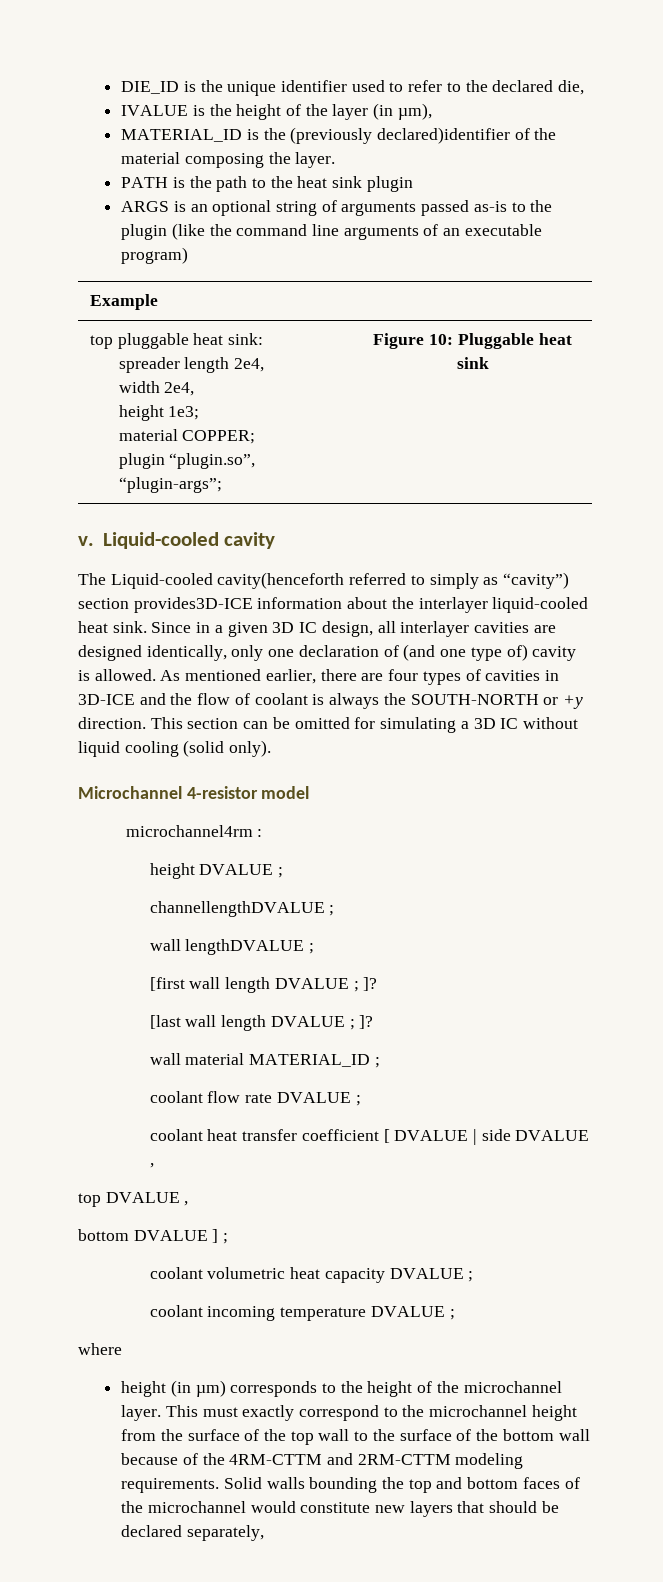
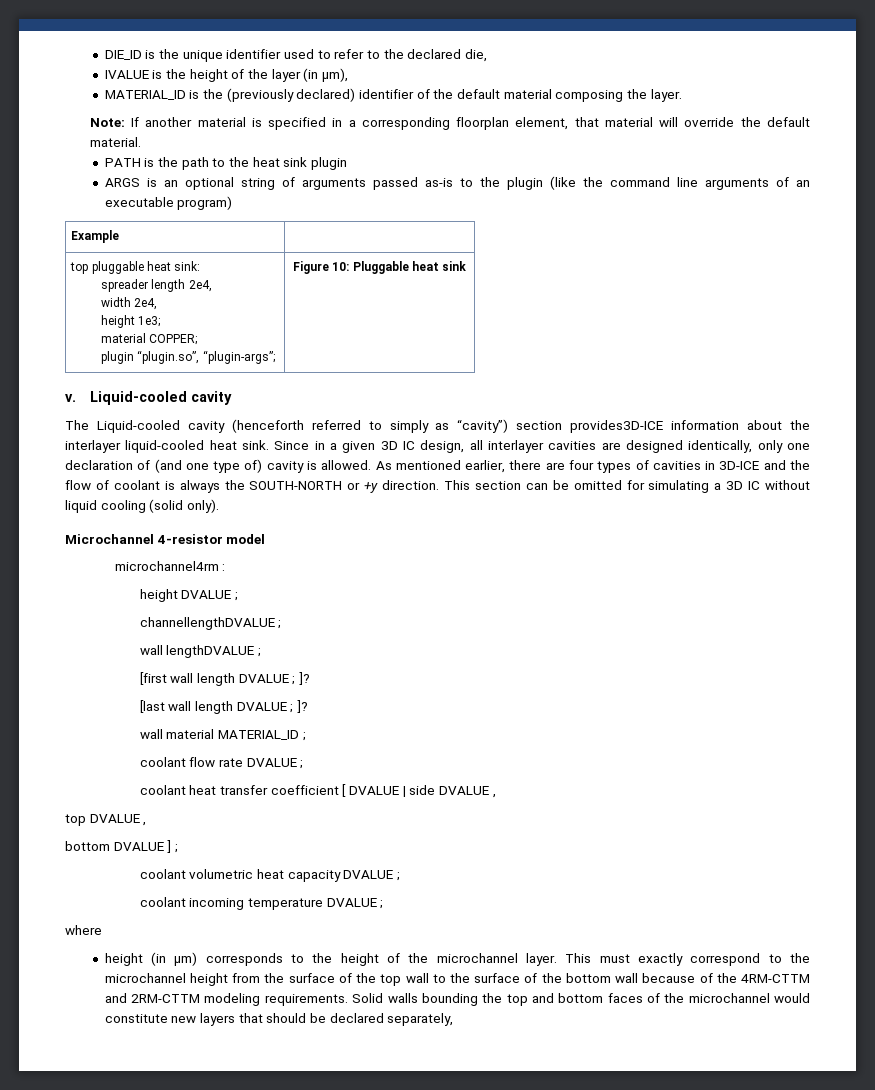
- MATERIAL_ID is the (previously declared)identifier of the material composing the layer.
+ MATERIAL_ID is the (previously declared) identifier of the default material composing the layer.
+ Note: If another material is specified in a corresponding floorplan element, that material will override the default material.
- The Liquid-cooled cavity(henceforth referred to simply as “cavity”) section provides3D-ICE information about the interlayer liquid-cooled heat sink.
+ The Liquid-cooled cavity (henceforth referred to simply as “cavity”) section provides3D-ICE information about the interlayer liquid-cooled heat sink.

